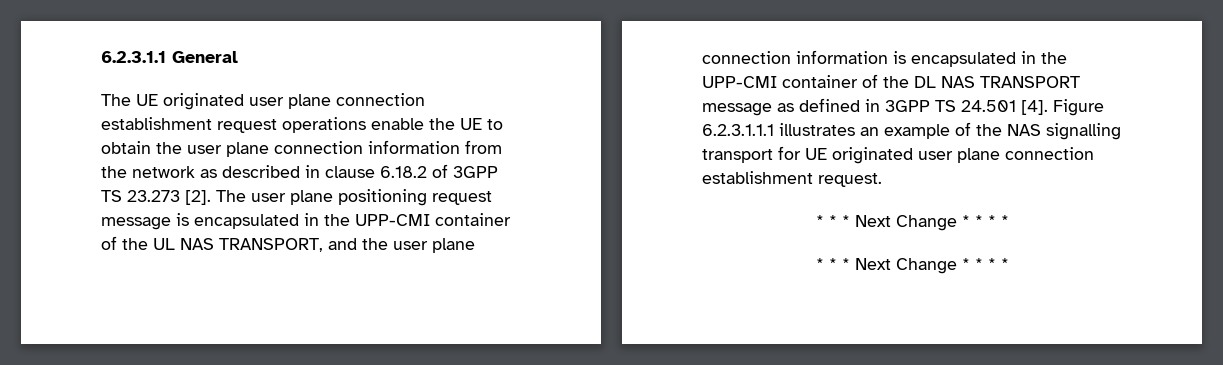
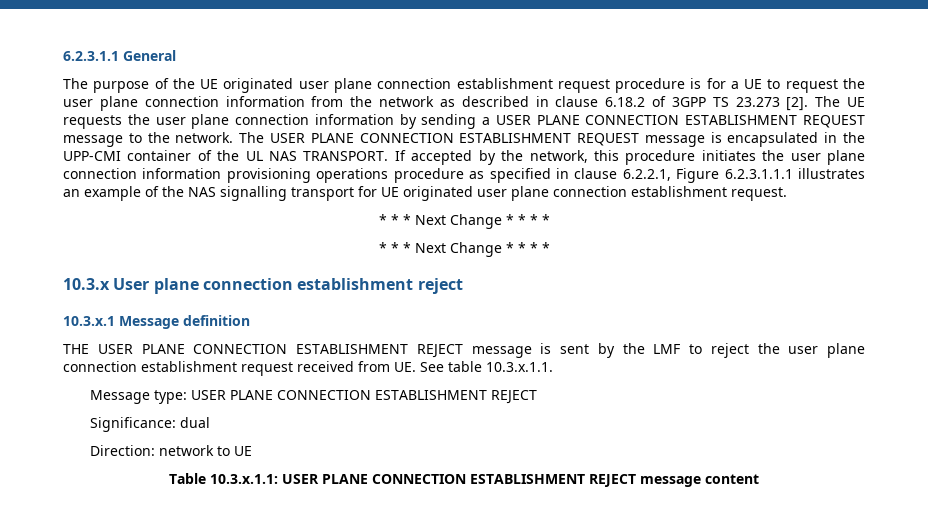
- The UE originated user plane connection establishment request operations enable the UE to obtain the user plane connection information from the network as described in clause 6.18.2 of 3GPP TS 23.273 [2].
+ The purpose of the UE originated user plane connection establishment request procedure is for a UE to request the user plane connection information from the network as described in clause 6.18.2 of 3GPP TS 23.273 [2].
- The user plane positioning request message is encapsulated in the UPP-CMI container of the UL NAS TRANSPORT, and the user plane connection information is encapsulated in the UPP-CMI container of the DL NAS TRANSPORT message as defined in 3GPP TS 24.501 [4]. Figure 6.2.3.1.1.1 illustrates an example of the NAS signalling transport for UE originated user plane connection establishment request.
+ The UE requests the user plane connection information by sending a USER PLANE CONNECTION ESTABLISHMENT REQUEST message to the network. The USER PLANE CONNECTION ESTABLISHMENT REQUEST message is encapsulated in the UPP-CMI container of the UL NAS TRANSPORT. If accepted by the network, this procedure initiates the user plane connection information provisioning operations procedure as specified in clause 6.2.2.1, Figure 6.2.3.1.1.1 illustrates an example of the NAS signalling transport for UE originated user plane connection establishment request.
+ 10.3.x User plane connection establishment reject
+ 10.3.x.1 Message definition
+ THE USER PLANE CONNECTION ESTABLISHMENT REJECT message is sent by the LMF to reject the user plane connection establishment request received from UE. See table 10.3.x.1.1.
+ Message type: USER PLANE CONNECTION ESTABLISHMENT REJECT
+ Significance: dual
+ Direction: network to UE
+ Table 10.3.x.1.1: USER PLANE CONNECTION ESTABLISHMENT REJECT message content

